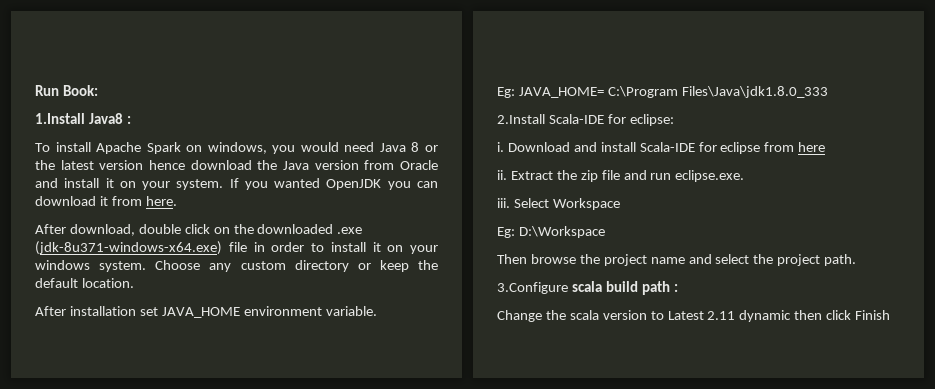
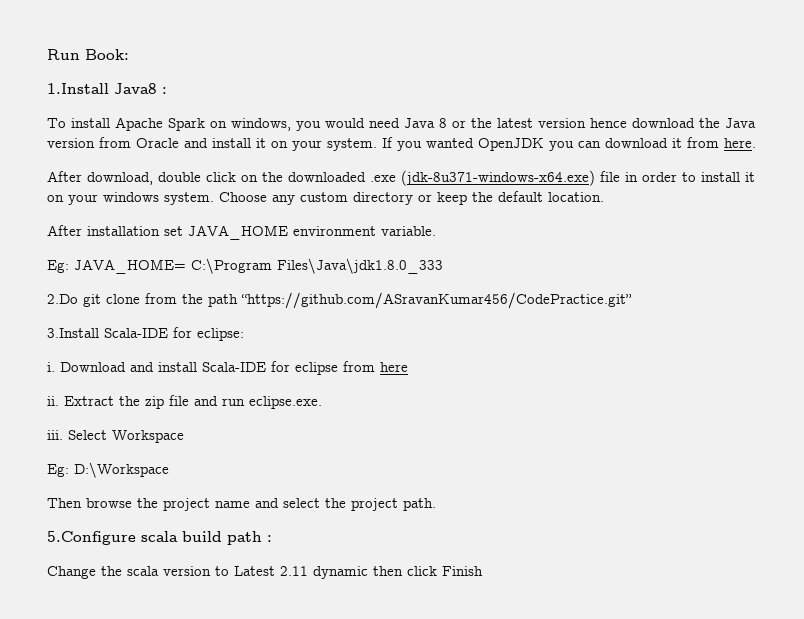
- 2.Install Scala-IDE for eclipse:
+ 2.Do git clone from the path “https://github.com/ASravanKumar456/CodePractice.git”
+ 3.Install Scala-IDE for eclipse:
- 3.Configure scala build path :
+ 5.Configure scala build path :

